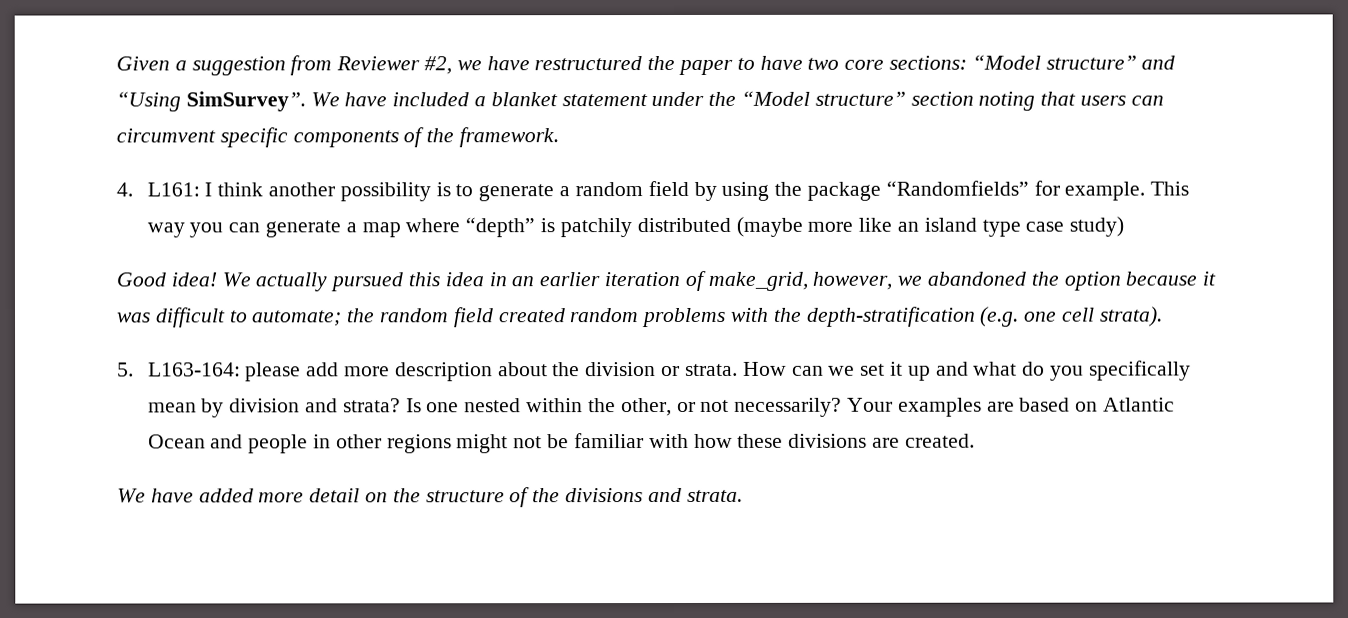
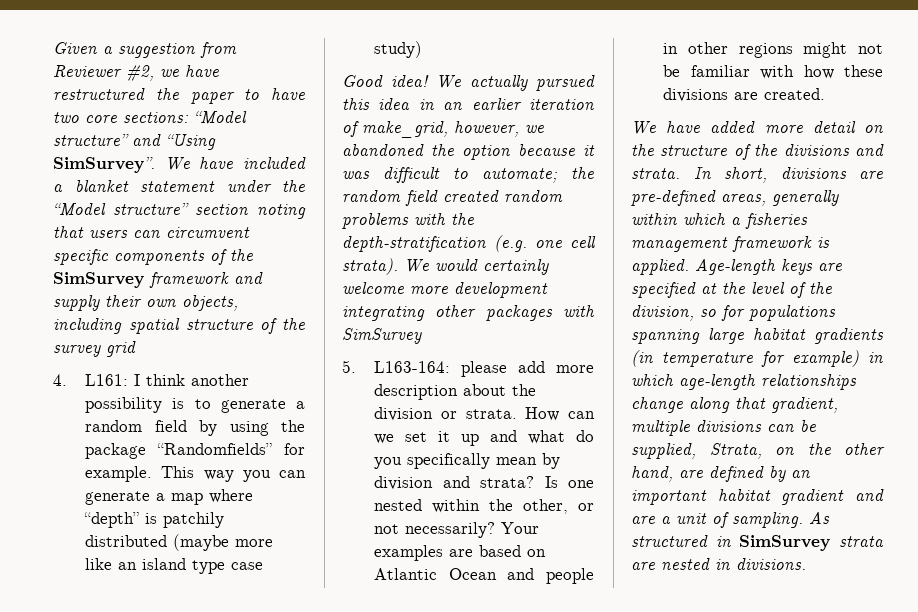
- We have included a blanket statement under the “Model structure” section noting that users can circumvent specific components of the framework.
+ We have included a blanket statement under the “Model structure” section noting that users can circumvent specific components of the SimSurvey framework and supply their own objects, including spatial structure of the survey grid
+ We would certainly welcome more development integrating other packages with SimSurvey
+ In short, divisions are pre-defined areas, generally within which a fisheries management framework is applied. Age-length keys are specified at the level of the division, so for populations spanning large habitat gradients (in temperature for example) in which age-length relationships change along that gradient, multiple divisions can be supplied, Strata, on the other hand, are defined by an important habitat gradient and are a unit of sampling. As structured in SimSurvey strata are nested in divisions.

